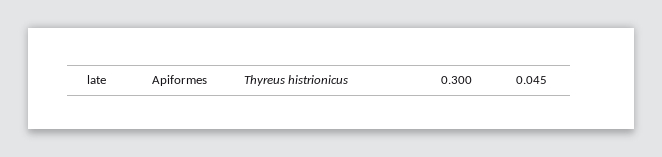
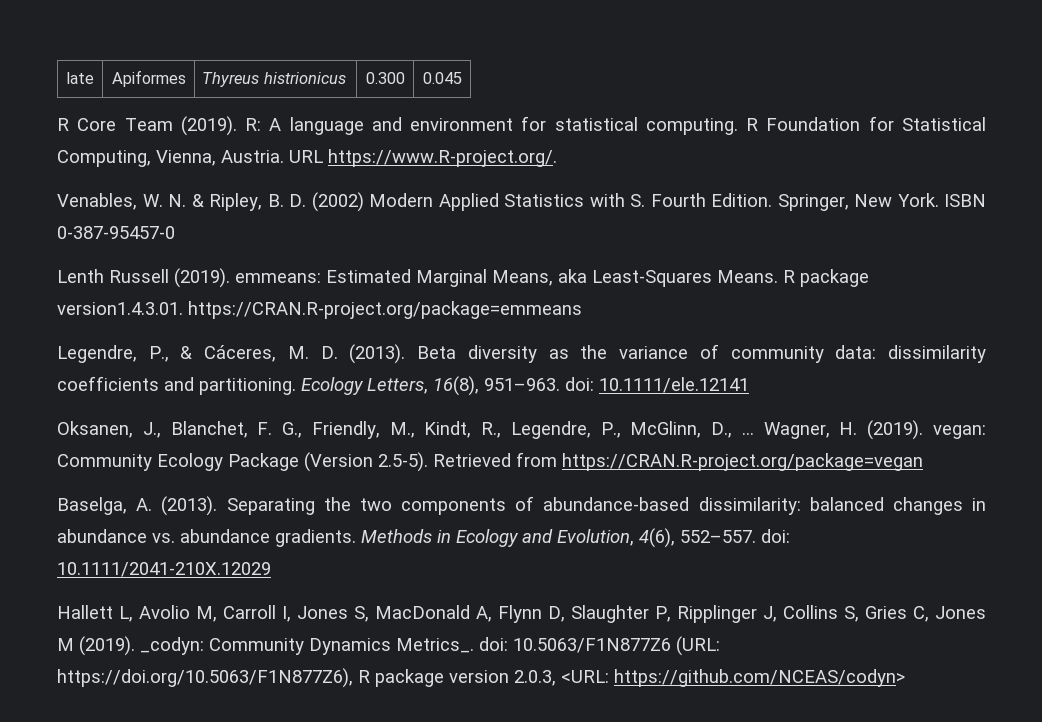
+ R Core Team (2019). R: A language and environment for statistical computing. R Foundation for Statistical Computing, Vienna, Austria. URL https://www.R-project.org/.
+ Venables, W. N. & Ripley, B. D. (2002) Modern Applied Statistics with S. Fourth Edition. Springer, New York. ISBN 0-387-95457-0
+ Lenth Russell (2019). emmeans: Estimated Marginal Means, aka Least-Squares Means. R package version1.4.3.01. https://CRAN.R-project.org/package=emmeans
+ Legendre, P., & Cáceres, M. D. (2013). Beta diversity as the variance of community data: dissimilarity coefficients and partitioning. Ecology Letters, 16(8), 951–963. doi: 10.1111/ele.12141
+ Oksanen, J., Blanchet, F. G., Friendly, M., Kindt, R., Legendre, P., McGlinn, D., … Wagner, H. (2019). vegan: Community Ecology Package (Version 2.5-5). Retrieved from https://CRAN.R-project.org/package=vegan
+ Baselga, A. (2013). Separating the two components of abundance-based dissimilarity: balanced changes in abundance vs. abundance gradients. Methods in Ecology and Evolution, 4(6), 552–557. doi: 10.1111/2041-210X.12029
+ Hallett L, Avolio M, Carroll I, Jones S, MacDonald A, Flynn D, Slaughter P, Ripplinger J, Collins S, Gries C, Jones M (2019). _codyn: Community Dynamics Metrics_. doi: 10.5063/F1N877Z6 (URL: https://doi.org/10.5063/F1N877Z6), R package version 2.0.3, <URL: https://github.com/NCEAS/codyn>

